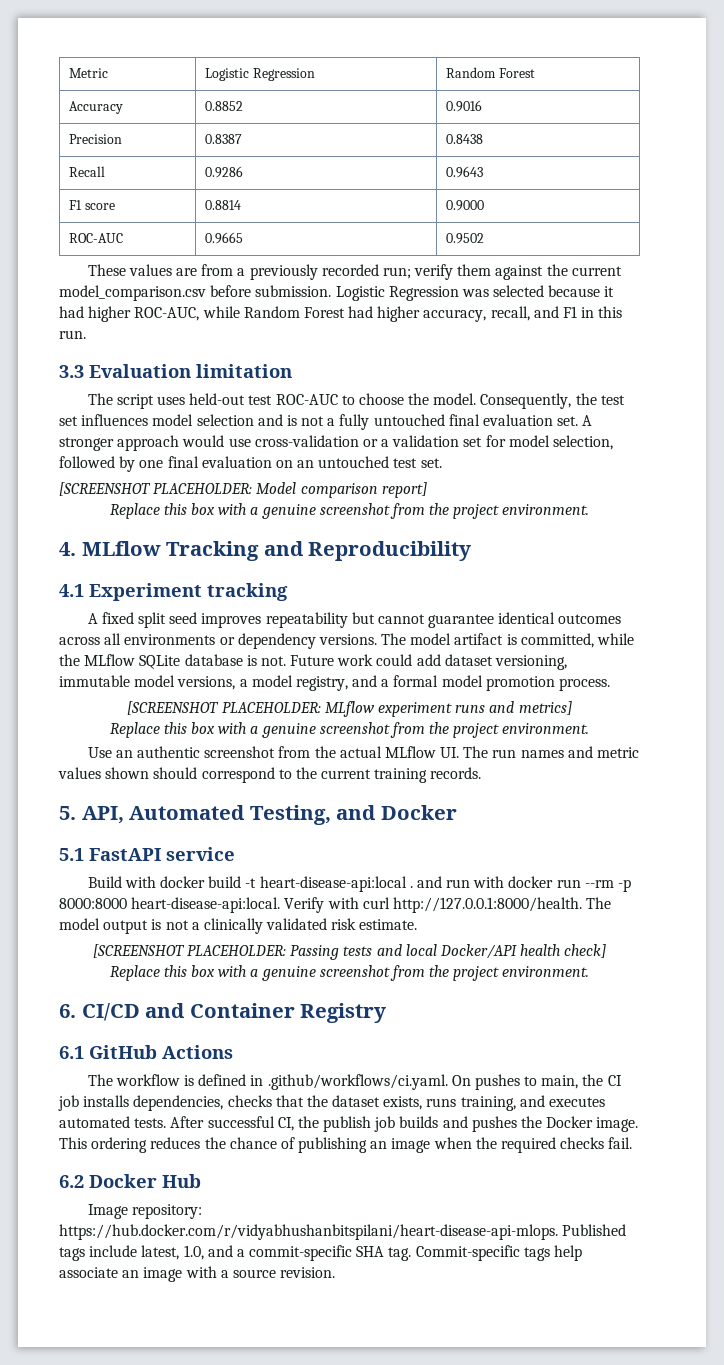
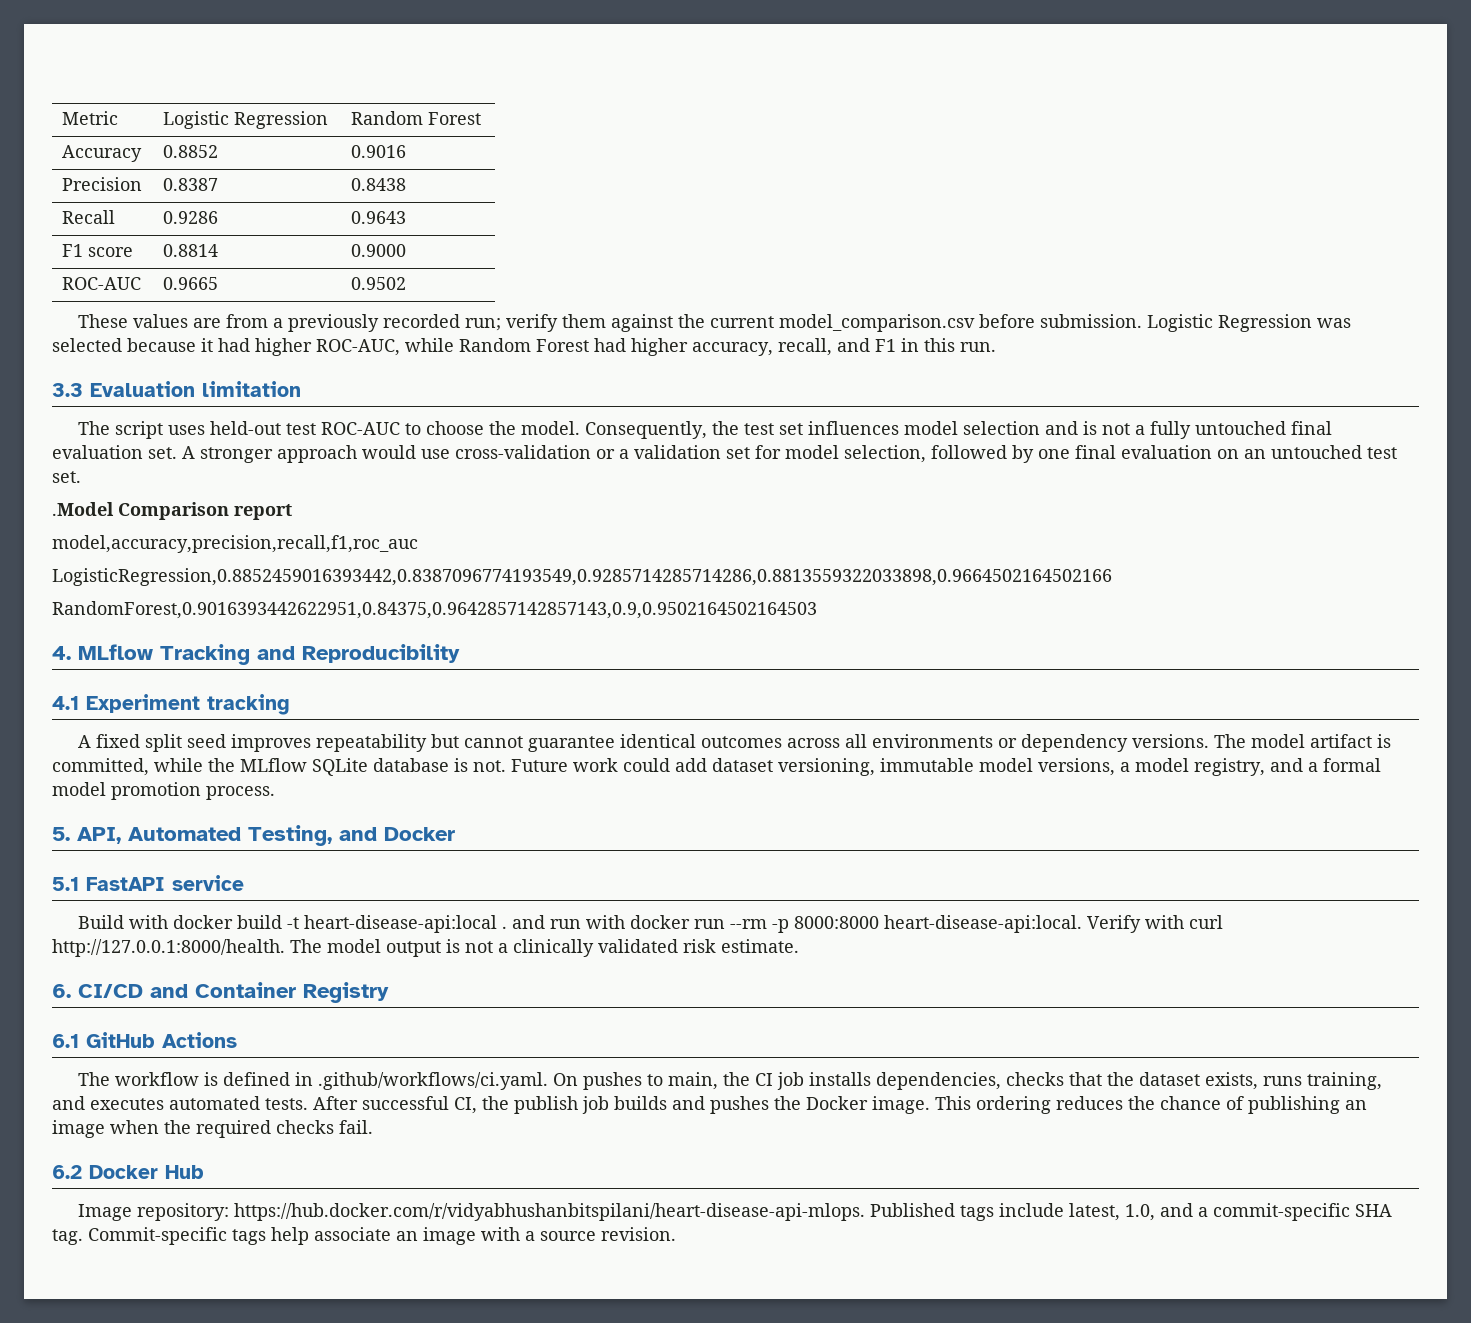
- [SCREENSHOT PLACEHOLDER: Model comparison report]
- Replace this box with a genuine screenshot from the project environment.
+ .Model Comparison report
+ model,accuracy,precision,recall,f1,roc_auc
+ LogisticRegression,0.8852459016393442,0.8387096774193549,0.9285714285714286,0.8813559322033898,0.9664502164502166
+ RandomForest,0.9016393442622951,0.84375,0.9642857142857143,0.9,0.9502164502164503
- [SCREENSHOT PLACEHOLDER: MLflow experiment runs and metrics]
- Replace this box with a genuine screenshot from the project environment.
- Use an authentic screenshot from the actual MLflow UI. The run names and metric values shown should correspond to the current training records.
- [SCREENSHOT PLACEHOLDER: Passing tests and local Docker/API health check]
- Replace this box with a genuine screenshot from the project environment.

